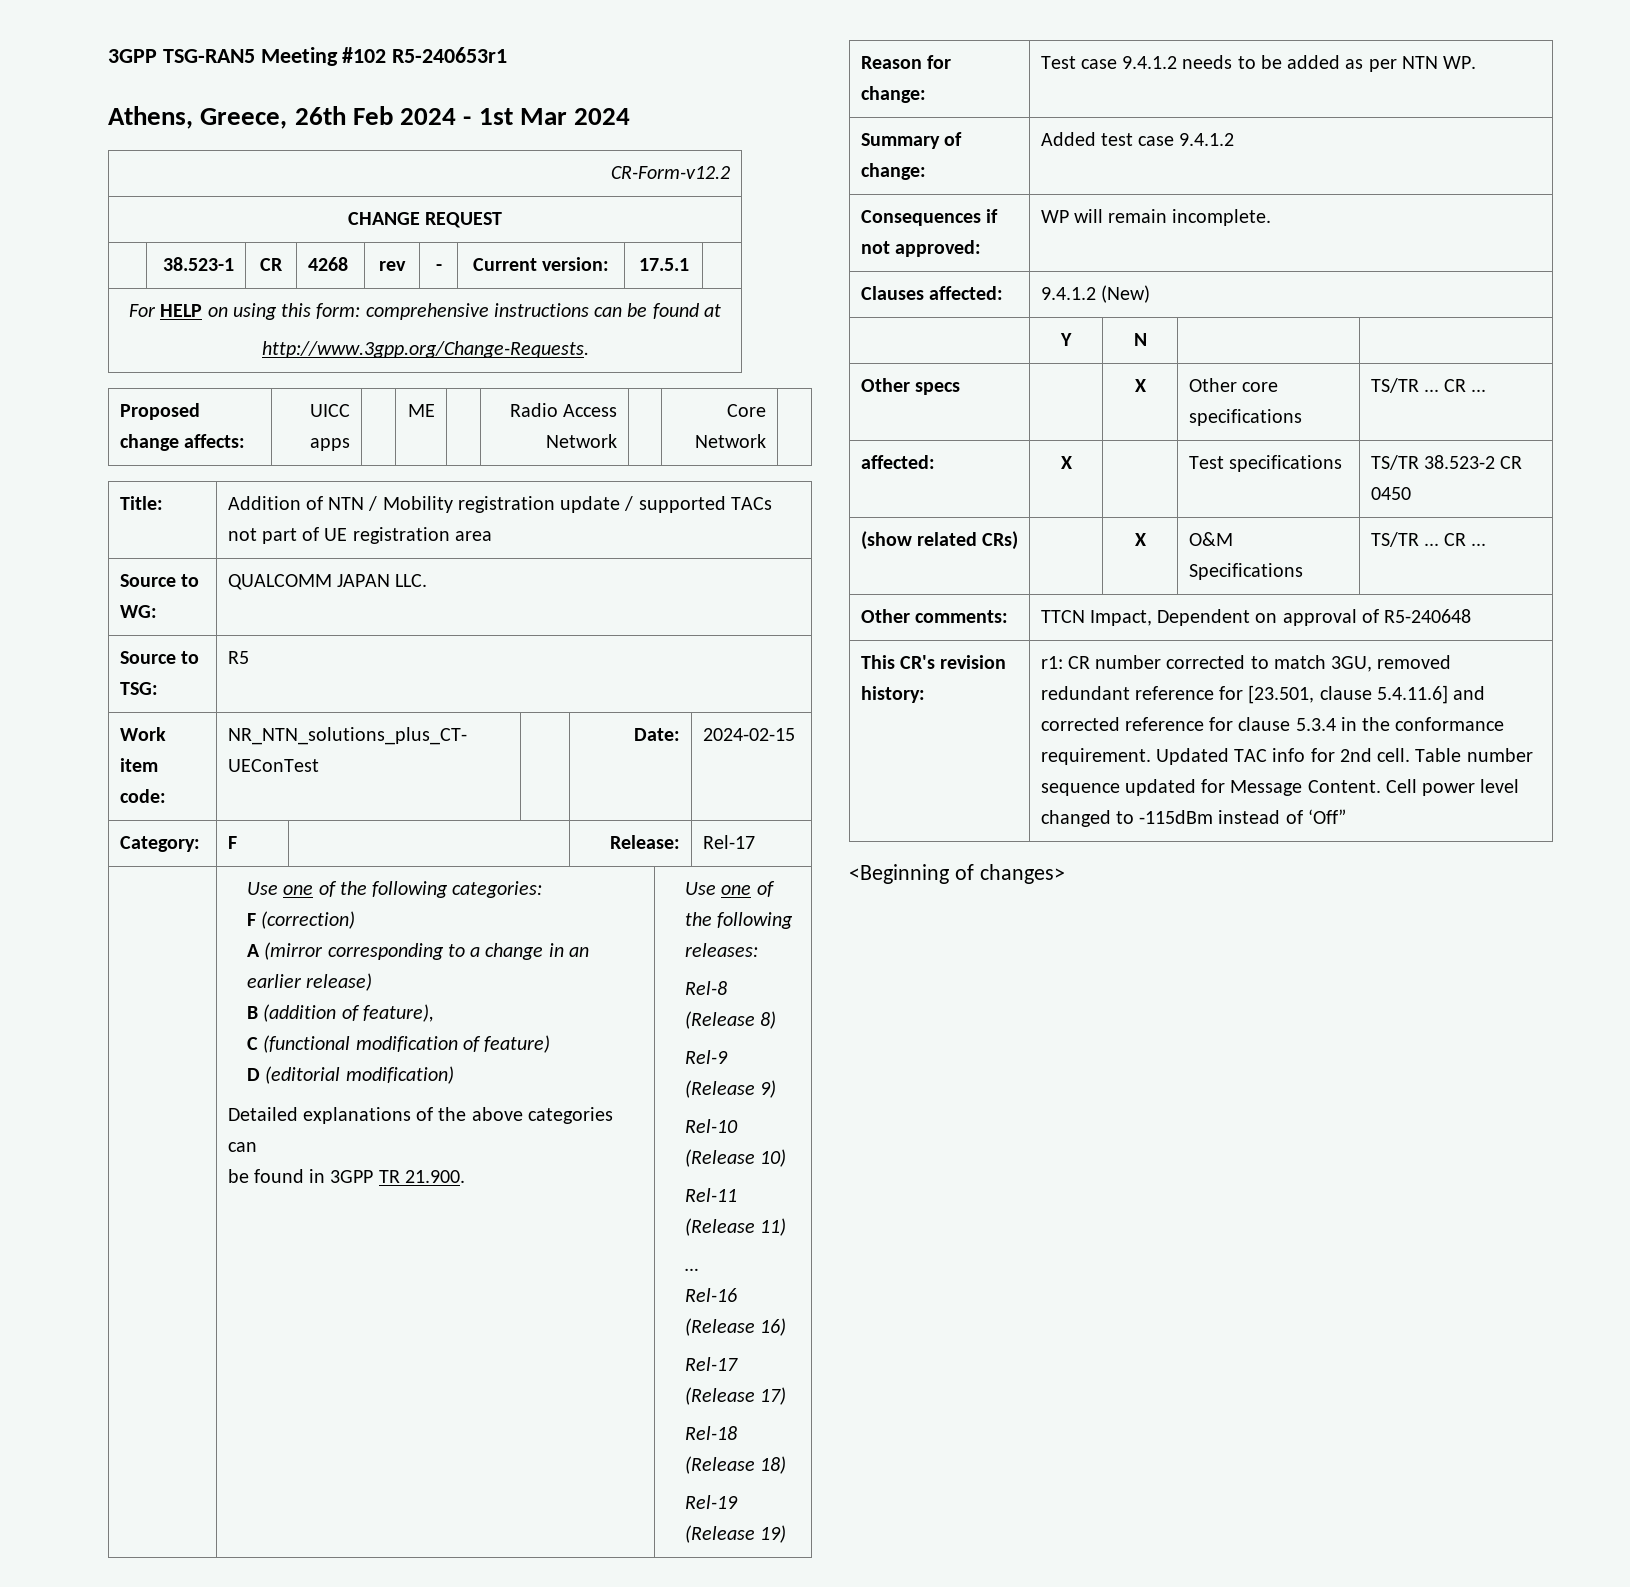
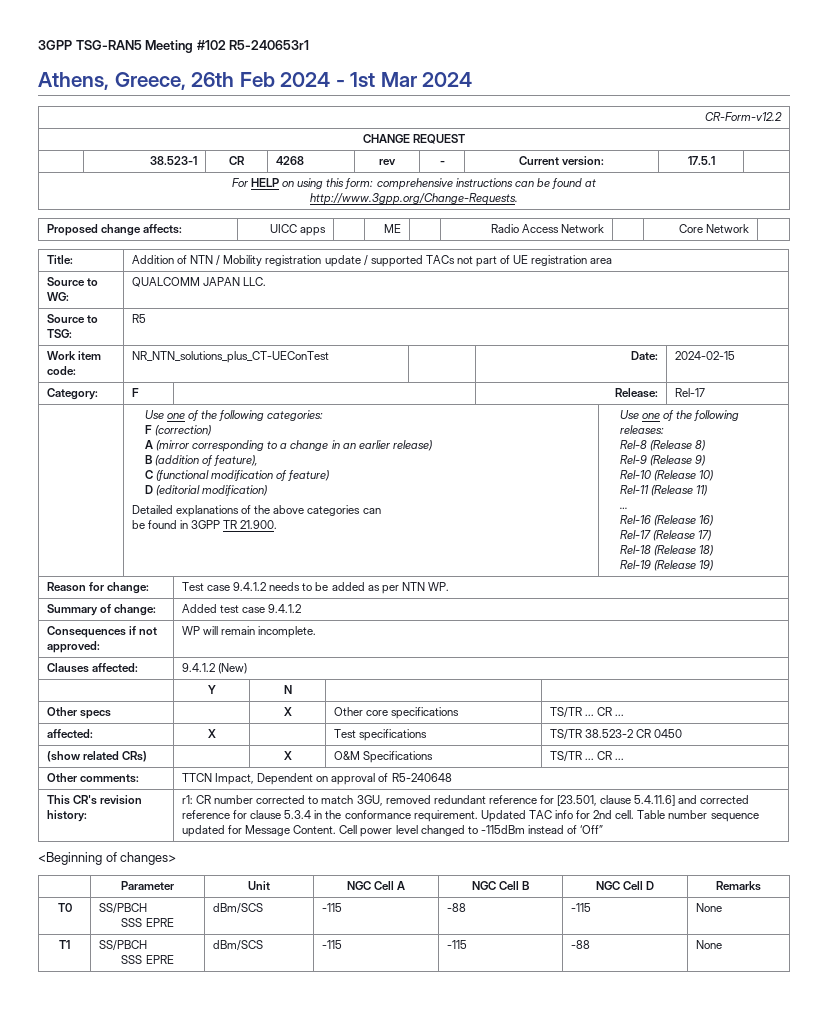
+ | Parameter | Unit | NGC Cell A | NGC Cell B | NGC Cell D | Remarks
+ T0 | SS/PBCH
+ SSS EPRE | dBm/SCS | -115 | -88 | -115 | None
+ T1 | SS/PBCH
+ SSS EPRE | dBm/SCS | -115 | -115 | -88 | None

